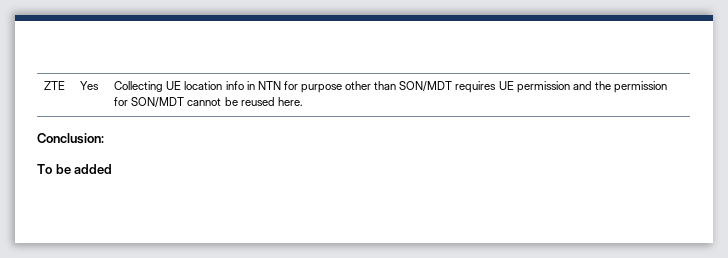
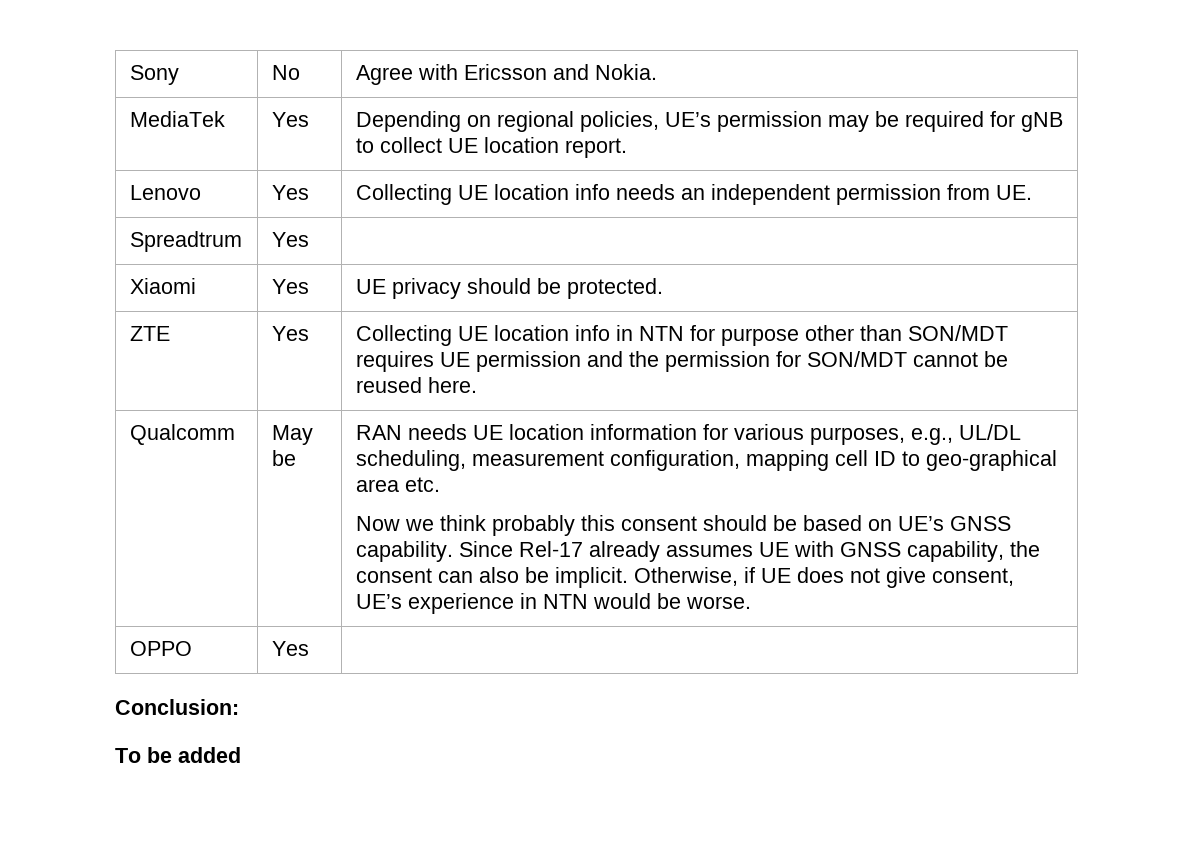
+ Sony | No | Agree with Ericsson and Nokia.
+ MediaTek | Yes | Depending on regional policies, UE’s permission may be required for gNB to collect UE location report.
+ Lenovo | Yes | Collecting UE location info needs an independent permission from UE.
+ Spreadtrum | Yes |
+ Xiaomi | Yes | UE privacy should be protected.
+ Qualcomm | May be | RAN needs UE location information for various purposes, e.g., UL/DL scheduling, measurement configuration, mapping cell ID to geo-graphical area etc.
+ Now we think probably this consent should be based on UE’s GNSS capability. Since Rel-17 already assumes UE with GNSS capability, the consent can also be implicit. Otherwise, if UE does not give consent, UE’s experience in NTN would be worse.
+ OPPO | Yes |

